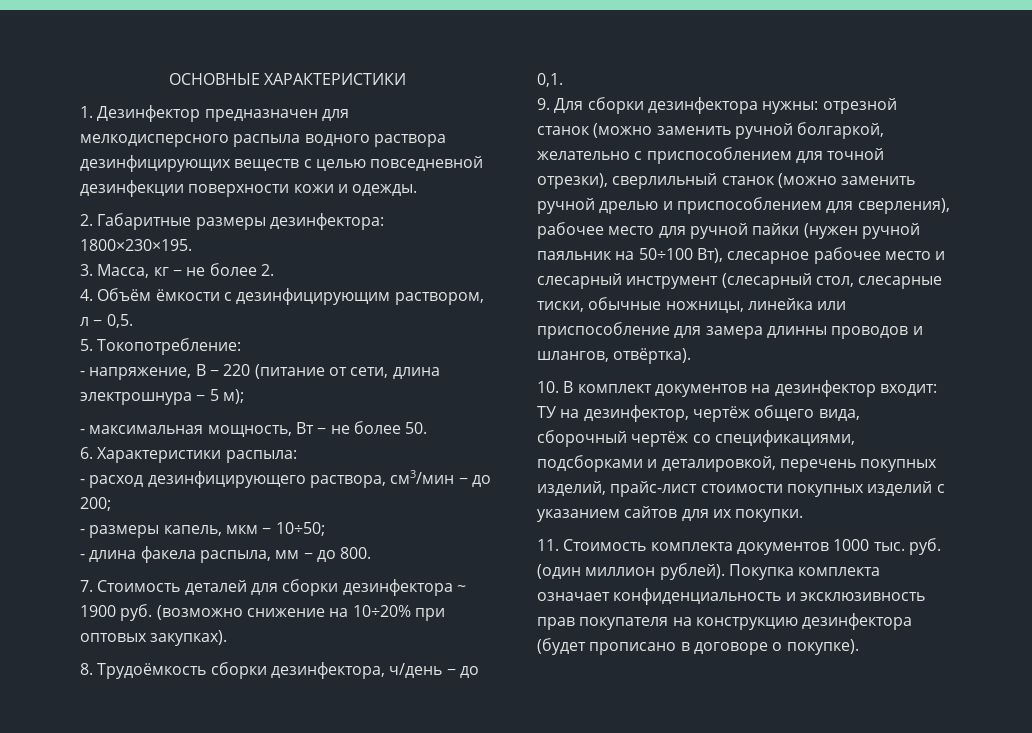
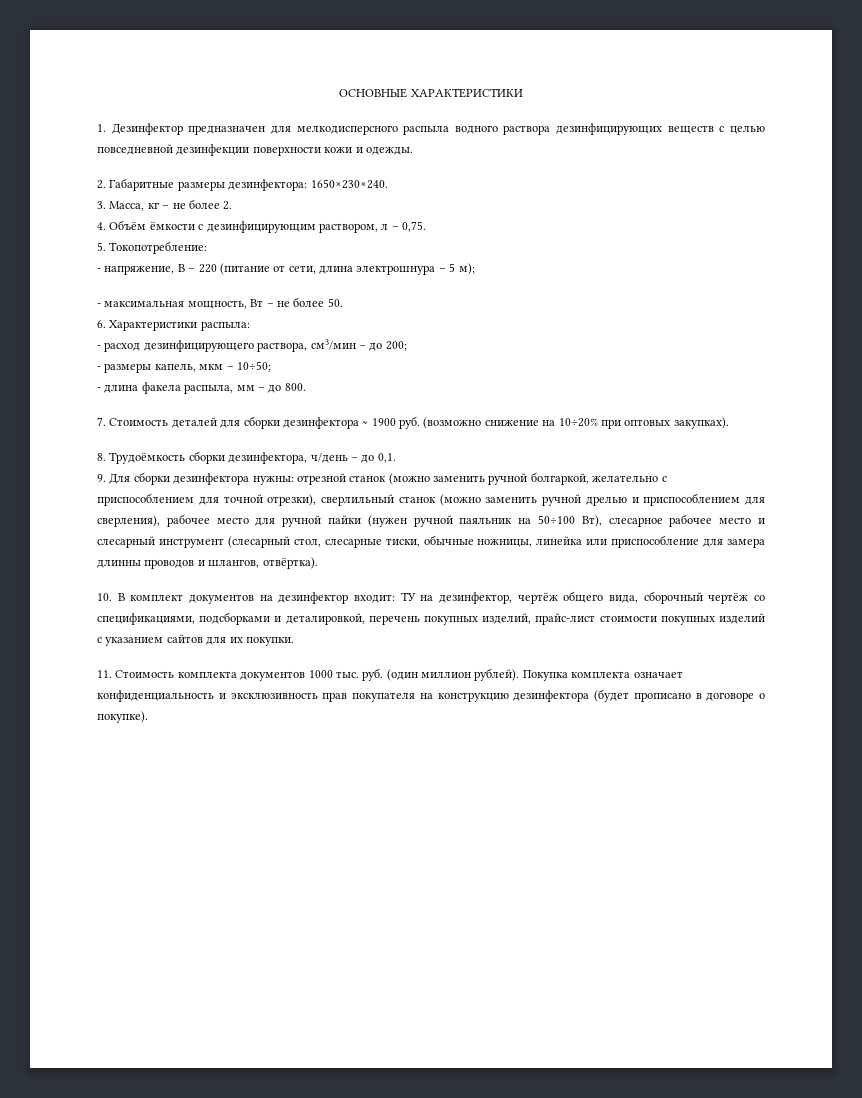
- 2. Габаритные размеры дезинфектора: 1800×230×195.
+ 2. Габаритные размеры дезинфектора: 1650×230×240.
- 4. Объём ёмкости с дезинфицирующим раствором, л − 0,5.
+ 4. Объём ёмкости с дезинфицирующим раствором, л − 0,75.

